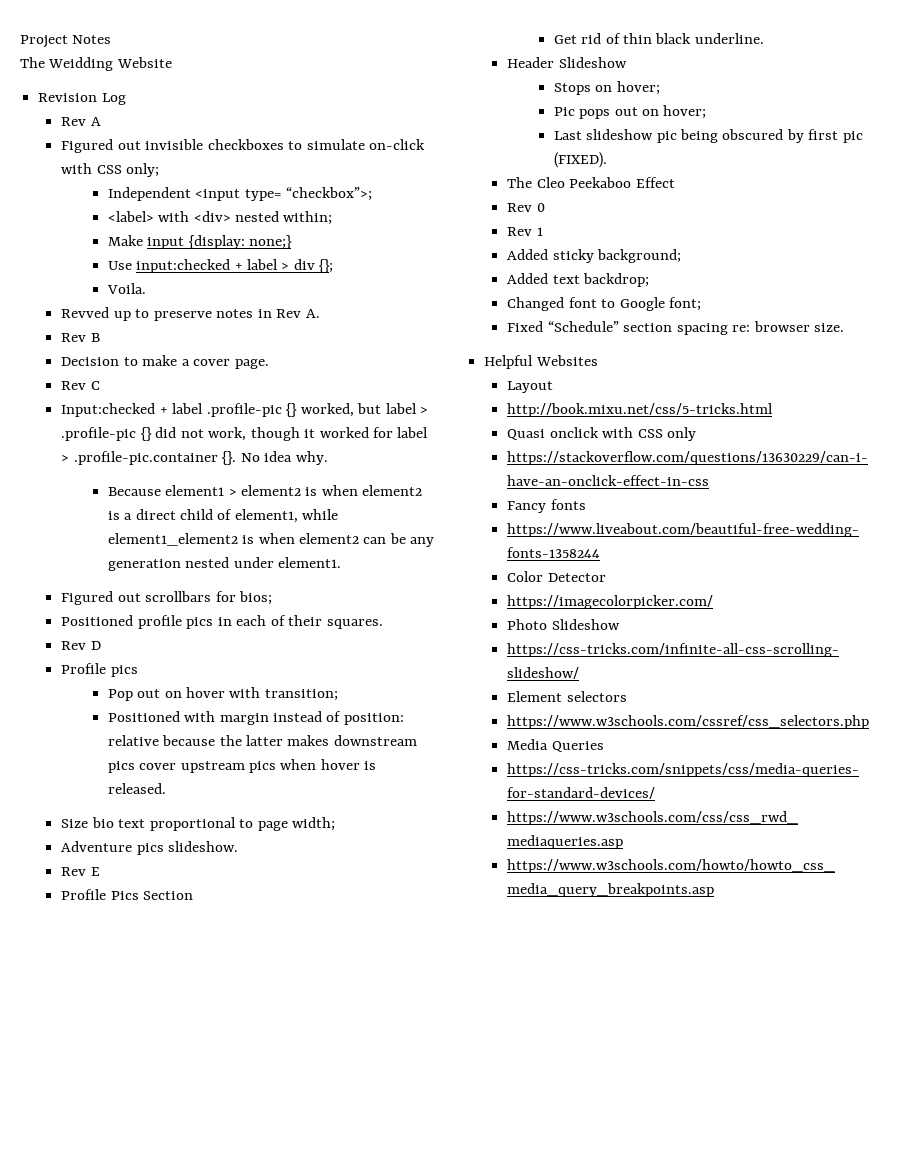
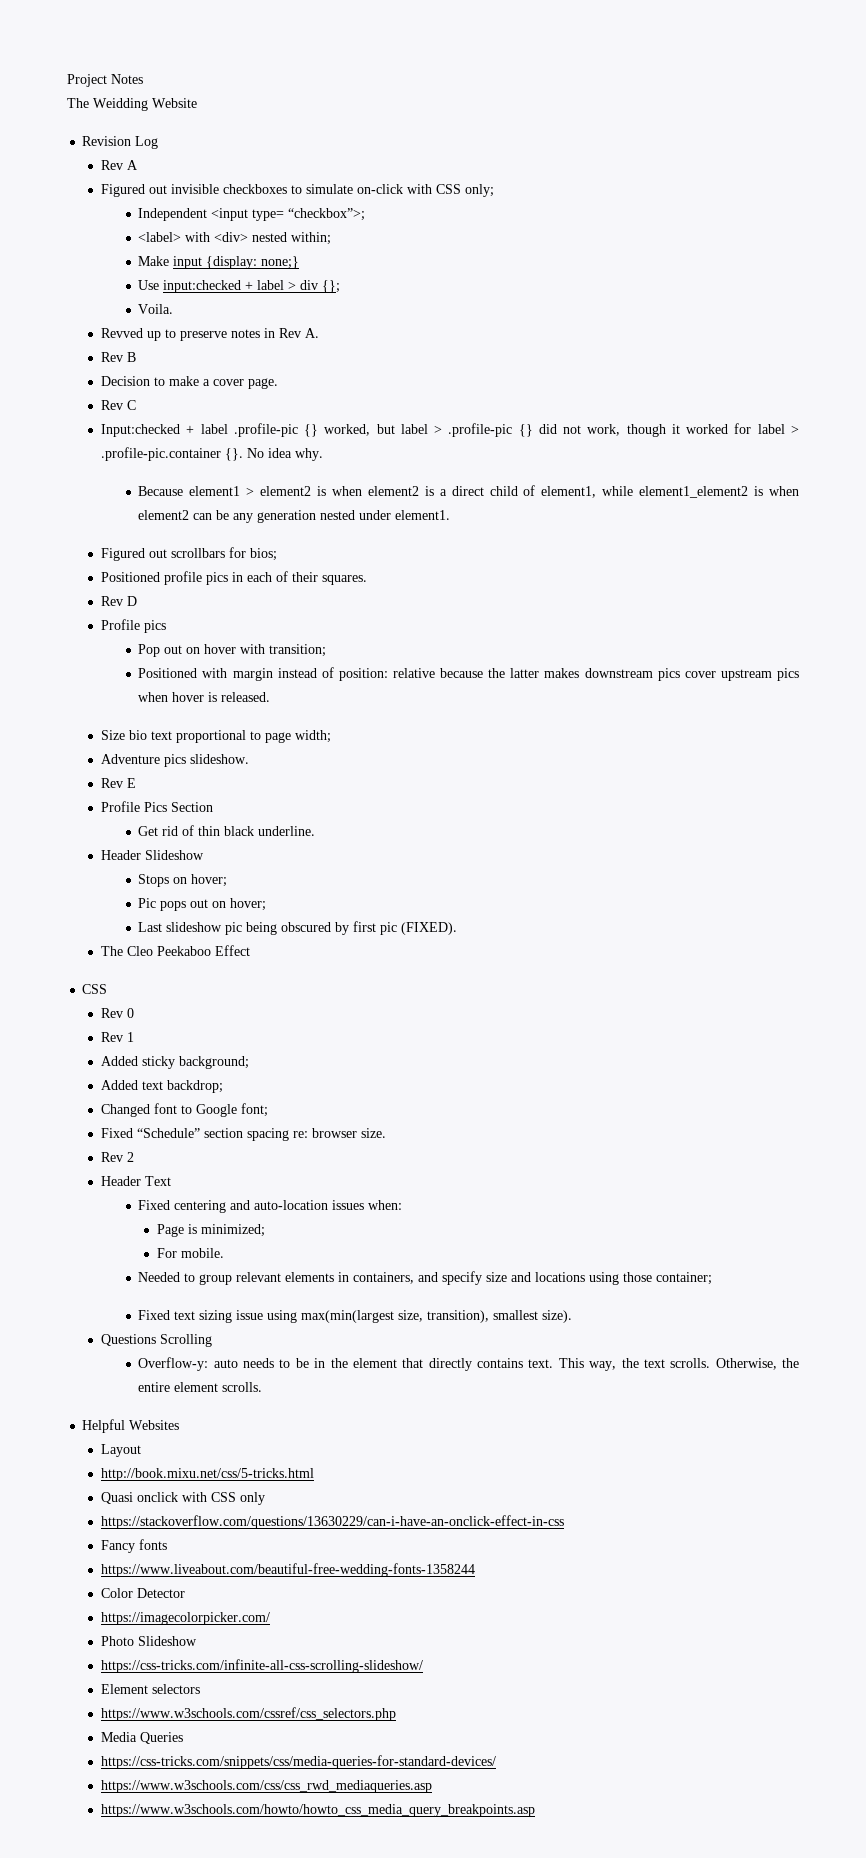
  The Cleo Peekaboo Effect
+ CSS
+ Rev 2
+ Header Text
+ Fixed centering and auto-location issues when:
+ Page is minimized;
+ For mobile.
+ Needed to group relevant elements in containers, and specify size and locations using those container;
+ Fixed text sizing issue using max(min(largest size, transition), smallest size).
+ Questions Scrolling
+ Overflow-y: auto needs to be in the element that directly contains text. This way, the text scrolls. Otherwise, the entire element scrolls.

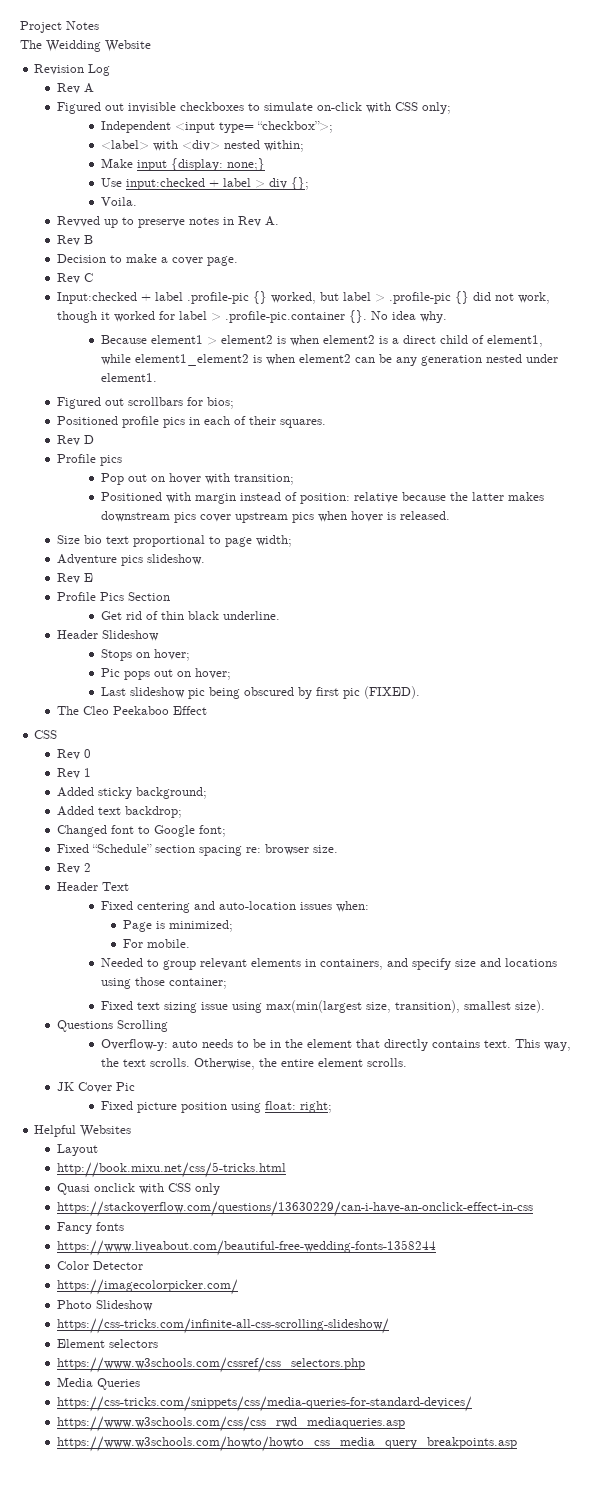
+ JK Cover Pic
+ Fixed picture position using float: right;

